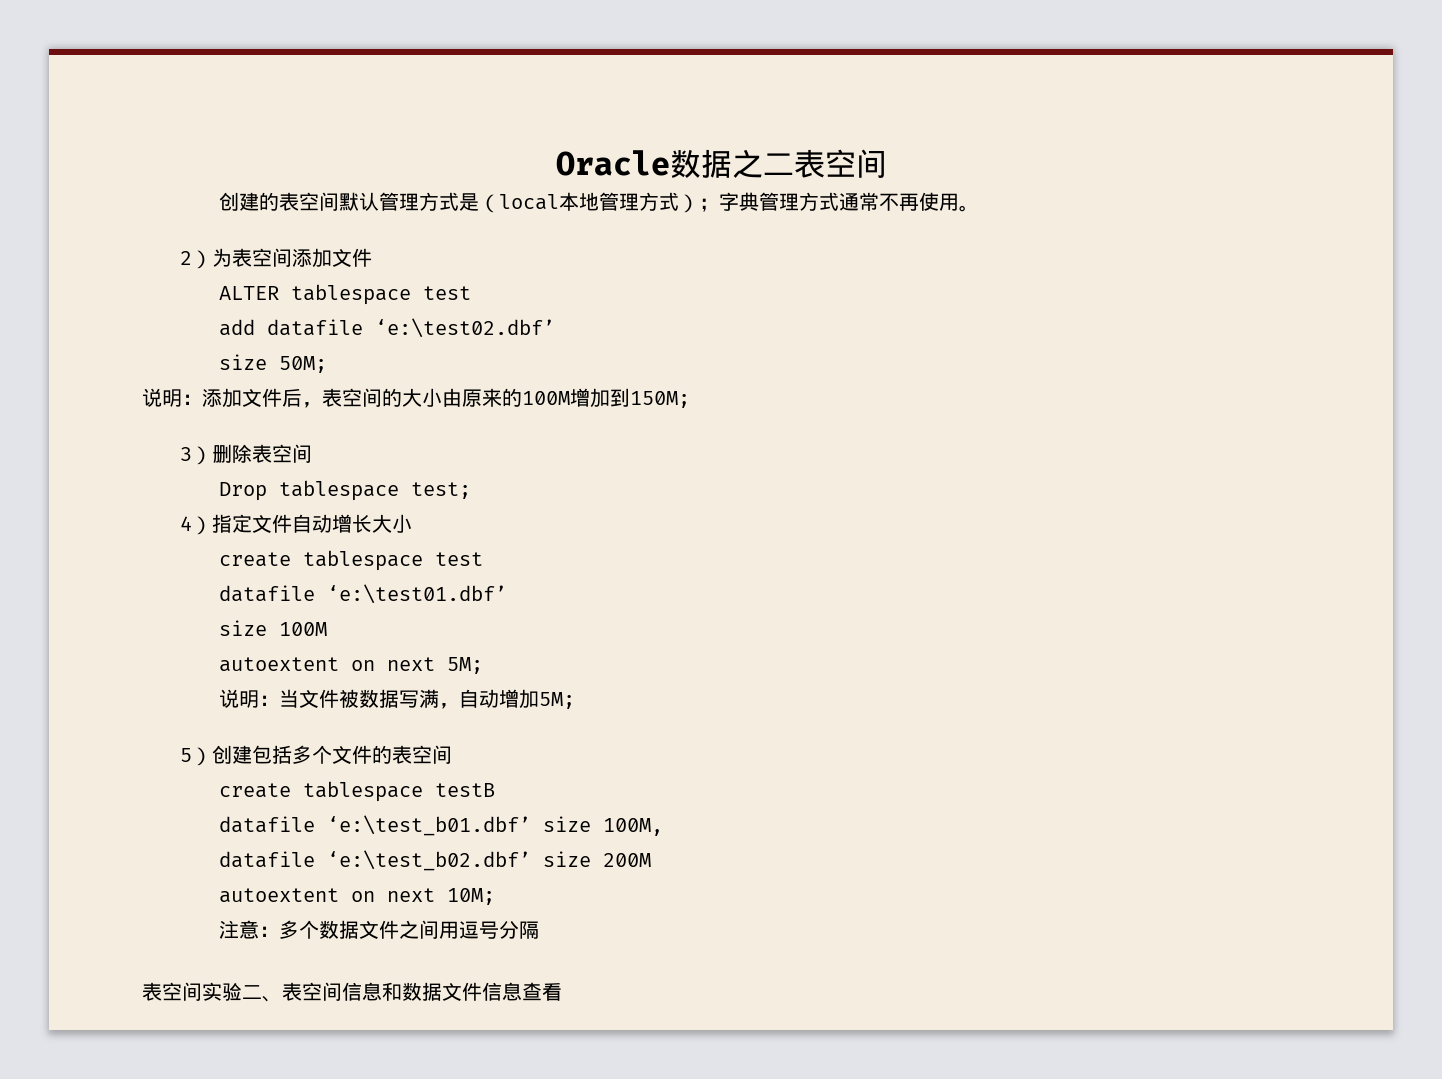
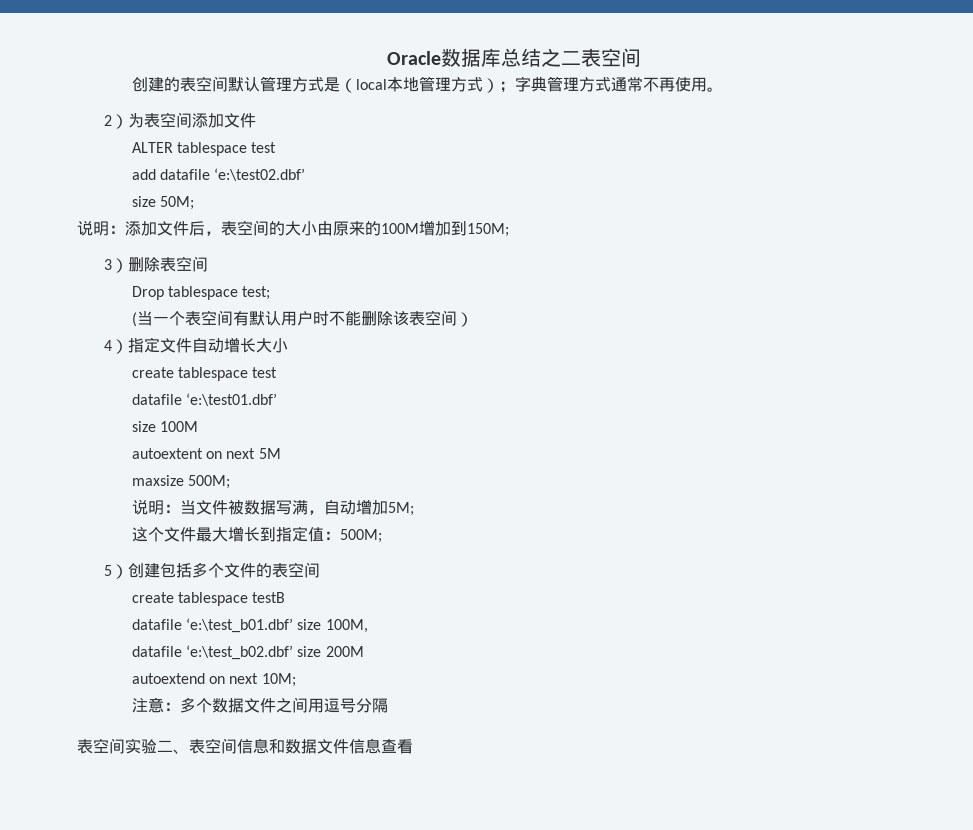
- Oracle数据之二表空间
+ Oracle数据库总结之二表空间
+ (当一个表空间有默认用户时不能删除该表空间）
- autoextent on next 5M;
+ autoextent on next 5M
+ maxsize 500M;
+ 这个文件最大增长到指定值：500M;
- autoextent on next 10M;
+ autoextend on next 10M;

